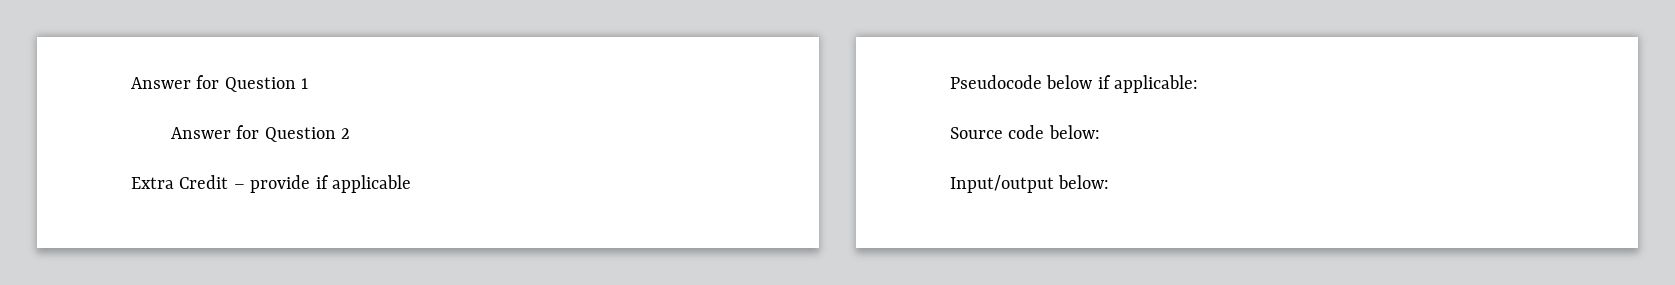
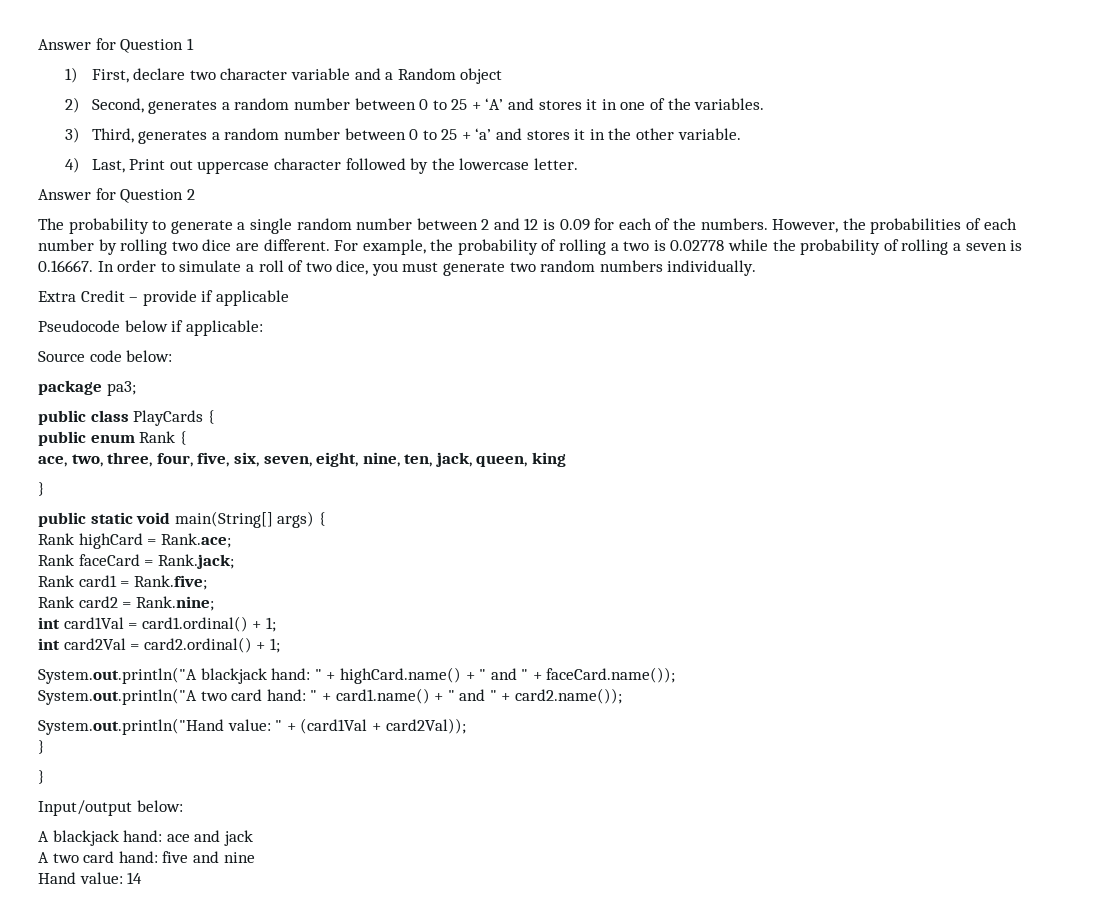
+ 1) First, declare two character variable and a Random object
+ 2) Second, generates a random number between 0 to 25 + ‘A’ and stores it in one of the variables.
+ 3) Third, generates a random number between 0 to 25 + ‘a’ and stores it in the other variable.
+ 4) Last, Print out uppercase character followed by the lowercase letter.
  Answer for Question 2
+ The probability to generate a single random number between 2 and 12 is 0.09 for each of the numbers. However, the probabilities of each number by rolling two dice are different. For example, the probability of rolling a two is 0.02778 while the probability of rolling a seven is 0.16667. In order to simulate a roll of two dice, you must generate two random numbers individually.
+ package pa3;
+ public class PlayCards {
+ public enum Rank {
+ ace, two, three, four, five, six, seven, eight, nine, ten, jack, queen, king
+ }
+ public static void main(String[] args) {
+ Rank highCard = Rank.ace;
+ Rank faceCard = Rank.jack;
+ Rank card1 = Rank.five;
+ Rank card2 = Rank.nine;
+ int card1Val = card1.ordinal() + 1;
+ int card2Val = card2.ordinal() + 1;
+ System.out.println("A blackjack hand: " + highCard.name() + " and " + faceCard.name());
+ System.out.println("A two card hand: " + card1.name() + " and " + card2.name());
+ System.out.println("Hand value: " + (card1Val + card2Val));
+ }
+ }
  Input/output below:
+ A blackjack hand: ace and jack
+ A two card hand: five and nine
+ Hand value: 14

